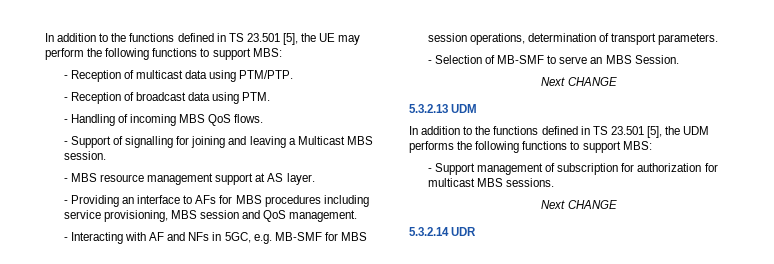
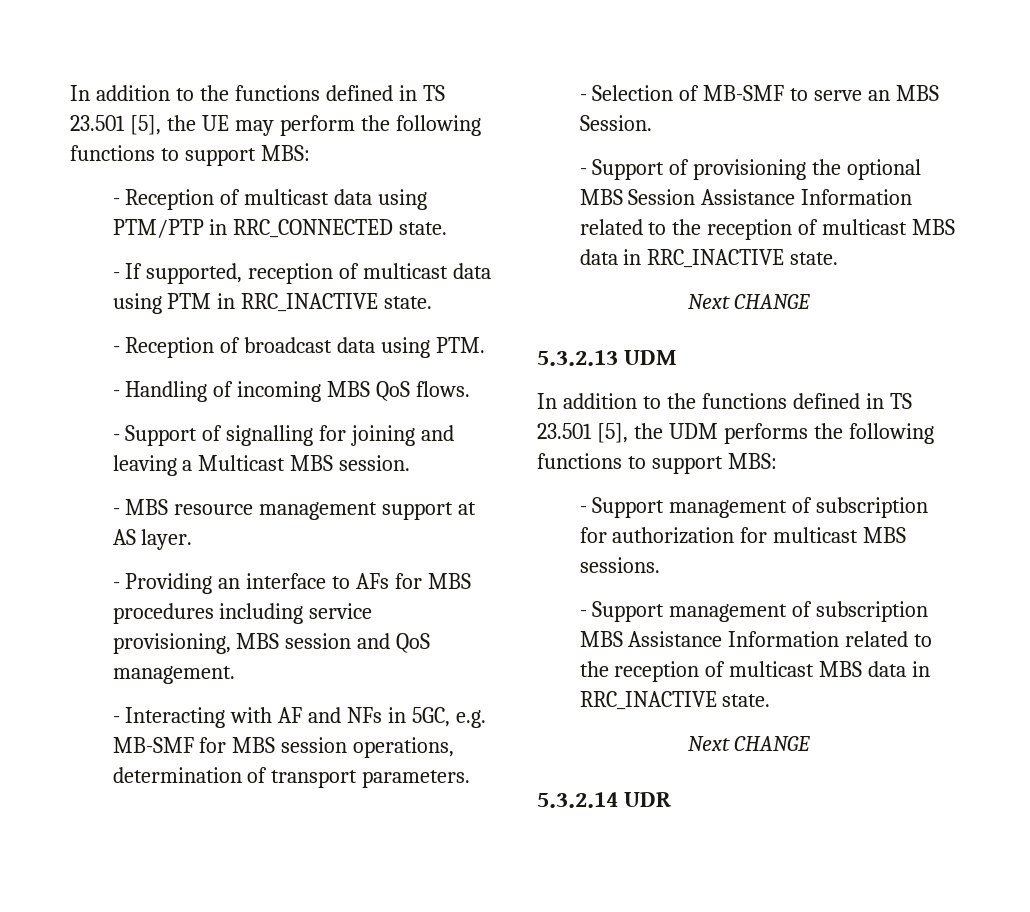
- - Reception of multicast data using PTM/PTP.
+ - Reception of multicast data using PTM/PTP in RRC_CONNECTED state.
+ - If supported, reception of multicast data using PTM in RRC_INACTIVE state.
+ - Support of provisioning the optional MBS Session Assistance Information related to the reception of multicast MBS data in RRC_INACTIVE state.
+ - Support management of subscription MBS Assistance Information related to the reception of multicast MBS data in RRC_INACTIVE state.

